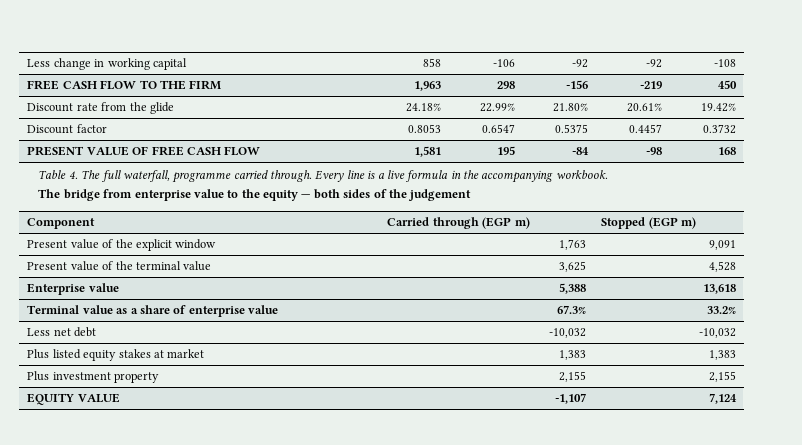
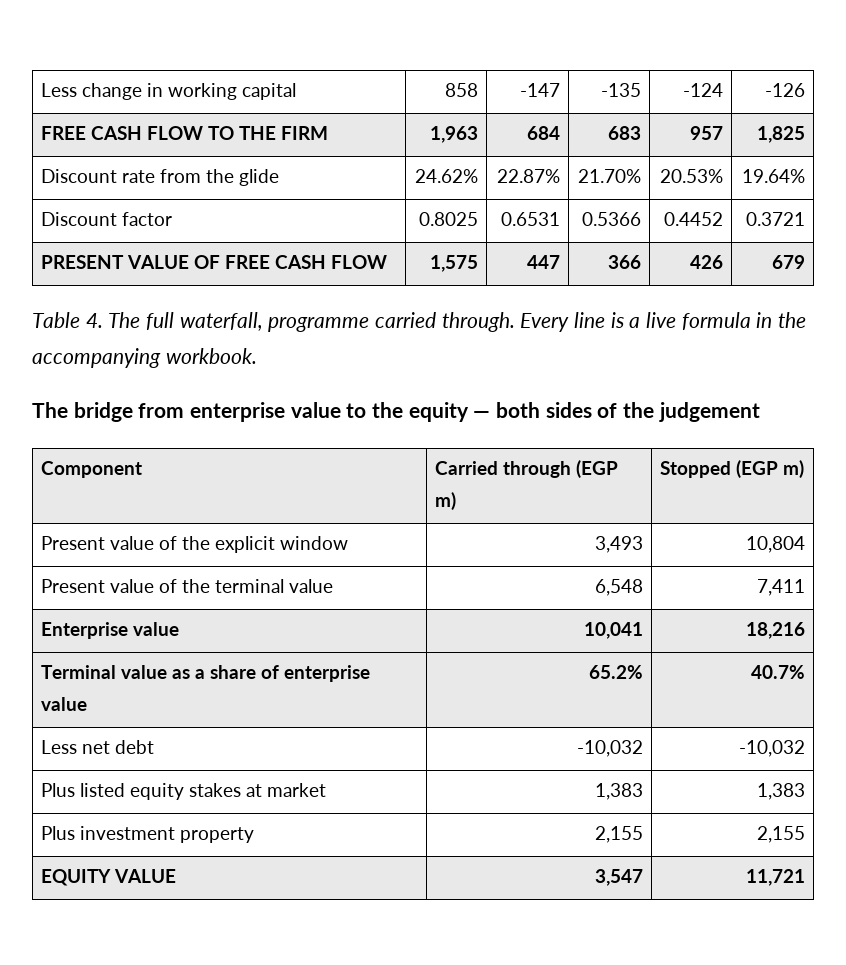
- Less change in working capital | 858 | -106 | -92 | -92 | -108
+ Less change in working capital | 858 | -147 | -135 | -124 | -126
- FREE CASH FLOW TO THE FIRM | 1,963 | 298 | -156 | -219 | 450
+ FREE CASH FLOW TO THE FIRM | 1,963 | 684 | 683 | 957 | 1,825
- Discount rate from the glide | 24.18% | 22.99% | 21.80% | 20.61% | 19.42%
- Discount factor | 0.8053 | 0.6547 | 0.5375 | 0.4457 | 0.3732
+ Discount rate from the glide | 24.62% | 22.87% | 21.70% | 20.53% | 19.64%
+ Discount factor | 0.8025 | 0.6531 | 0.5366 | 0.4452 | 0.3721
- PRESENT VALUE OF FREE CASH FLOW | 1,581 | 195 | -84 | -98 | 168
+ PRESENT VALUE OF FREE CASH FLOW | 1,575 | 447 | 366 | 426 | 679
- Present value of the explicit window | 1,763 | 9,091
+ Present value of the explicit window | 3,493 | 10,804
- Present value of the terminal value | 3,625 | 4,528
+ Present value of the terminal value | 6,548 | 7,411
- Enterprise value | 5,388 | 13,618
+ Enterprise value | 10,041 | 18,216
- Terminal value as a share of enterprise value | 67.3% | 33.2%
+ Terminal value as a share of enterprise value | 65.2% | 40.7%
- EQUITY VALUE | -1,107 | 7,124
+ EQUITY VALUE | 3,547 | 11,721

